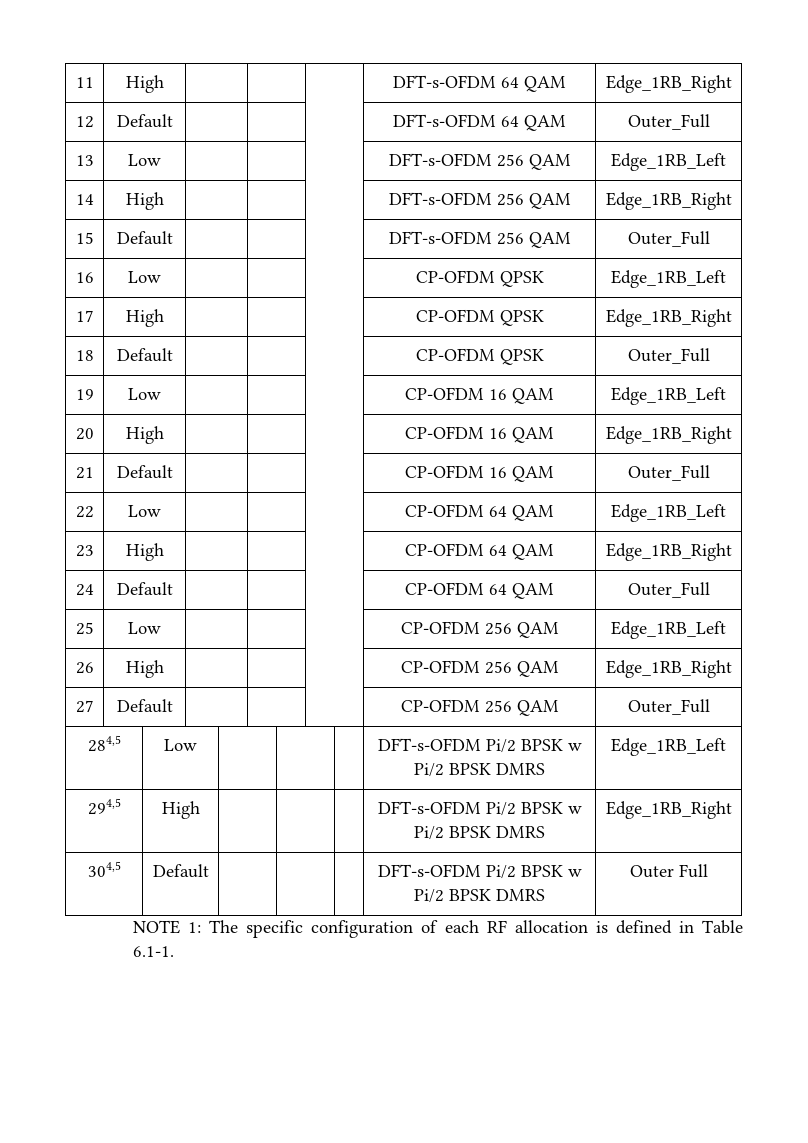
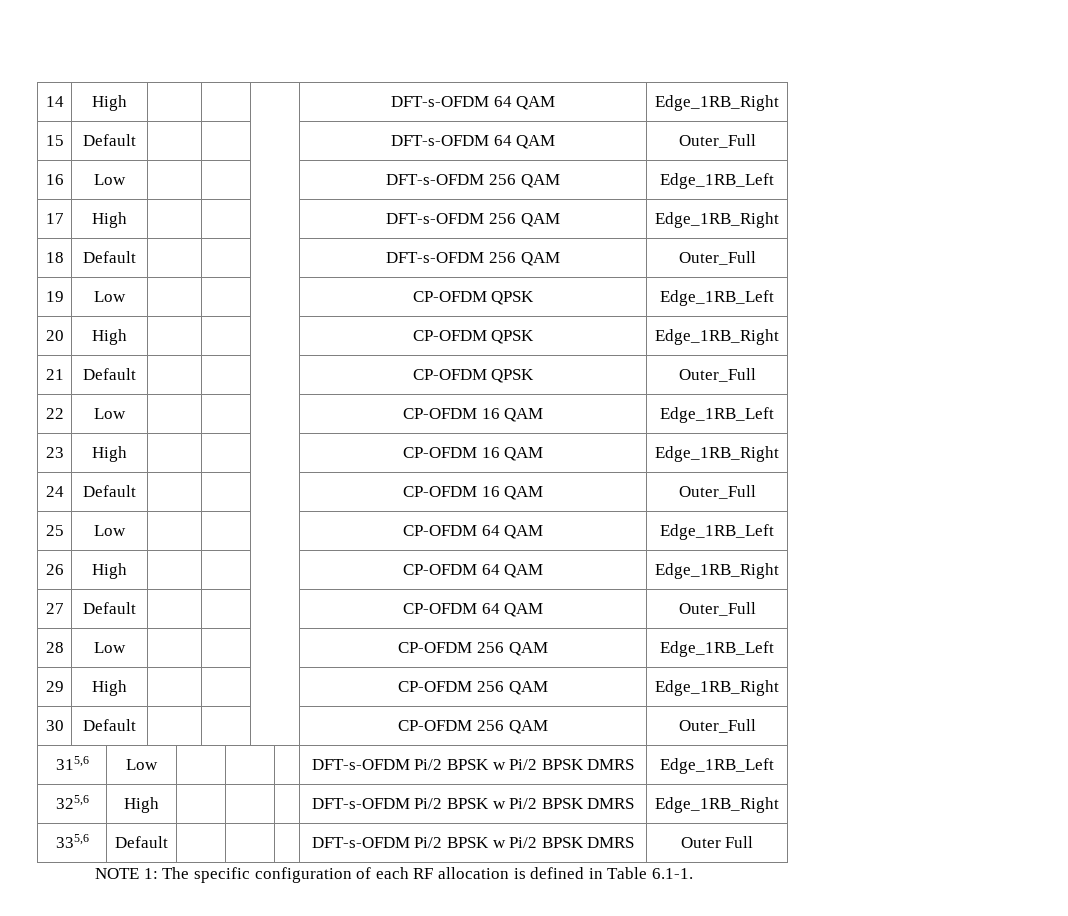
- 11 | High | | | | DFT-s-OFDM 64 QAM | Edge_1RB_Right
+ 14 | High | | | | DFT-s-OFDM 64 QAM | Edge_1RB_Right
- 12 | Default | | | | DFT-s-OFDM 64 QAM | Outer_Full
+ 15 | Default | | | | DFT-s-OFDM 64 QAM | Outer_Full
- 13 | Low | | | | DFT-s-OFDM 256 QAM | Edge_1RB_Left
+ 16 | Low | | | | DFT-s-OFDM 256 QAM | Edge_1RB_Left
- 14 | High | | | | DFT-s-OFDM 256 QAM | Edge_1RB_Right
+ 17 | High | | | | DFT-s-OFDM 256 QAM | Edge_1RB_Right
- 15 | Default | | | | DFT-s-OFDM 256 QAM | Outer_Full
+ 18 | Default | | | | DFT-s-OFDM 256 QAM | Outer_Full
- 16 | Low | | | | CP-OFDM QPSK | Edge_1RB_Left
+ 19 | Low | | | | CP-OFDM QPSK | Edge_1RB_Left
- 17 | High | | | | CP-OFDM QPSK | Edge_1RB_Right
+ 20 | High | | | | CP-OFDM QPSK | Edge_1RB_Right
- 18 | Default | | | | CP-OFDM QPSK | Outer_Full
+ 21 | Default | | | | CP-OFDM QPSK | Outer_Full
- 19 | Low | | | | CP-OFDM 16 QAM | Edge_1RB_Left
+ 22 | Low | | | | CP-OFDM 16 QAM | Edge_1RB_Left
- 20 | High | | | | CP-OFDM 16 QAM | Edge_1RB_Right
+ 23 | High | | | | CP-OFDM 16 QAM | Edge_1RB_Right
- 21 | Default | | | | CP-OFDM 16 QAM | Outer_Full
+ 24 | Default | | | | CP-OFDM 16 QAM | Outer_Full
- 22 | Low | | | | CP-OFDM 64 QAM | Edge_1RB_Left
+ 25 | Low | | | | CP-OFDM 64 QAM | Edge_1RB_Left
- 23 | High | | | | CP-OFDM 64 QAM | Edge_1RB_Right
+ 26 | High | | | | CP-OFDM 64 QAM | Edge_1RB_Right
- 24 | Default | | | | CP-OFDM 64 QAM | Outer_Full
+ 27 | Default | | | | CP-OFDM 64 QAM | Outer_Full
- 25 | Low | | | | CP-OFDM 256 QAM | Edge_1RB_Left
+ 28 | Low | | | | CP-OFDM 256 QAM | Edge_1RB_Left
- 26 | High | | | | CP-OFDM 256 QAM | Edge_1RB_Right
+ 29 | High | | | | CP-OFDM 256 QAM | Edge_1RB_Right
- 27 | Default | | | | CP-OFDM 256 QAM | Outer_Full
+ 30 | Default | | | | CP-OFDM 256 QAM | Outer_Full
- 284,5 | Low | | | | DFT-s-OFDM Pi/2 BPSK w Pi/2 BPSK DMRS | Edge_1RB_Left
+ 315,6 | Low | | | | DFT-s-OFDM Pi/2 BPSK w Pi/2 BPSK DMRS | Edge_1RB_Left
- 294,5 | High | | | | DFT-s-OFDM Pi/2 BPSK w Pi/2 BPSK DMRS | Edge_1RB_Right
+ 325,6 | High | | | | DFT-s-OFDM Pi/2 BPSK w Pi/2 BPSK DMRS | Edge_1RB_Right
- 304,5 | Default | | | | DFT-s-OFDM Pi/2 BPSK w Pi/2 BPSK DMRS | Outer Full
+ 335,6 | Default | | | | DFT-s-OFDM Pi/2 BPSK w Pi/2 BPSK DMRS | Outer Full

